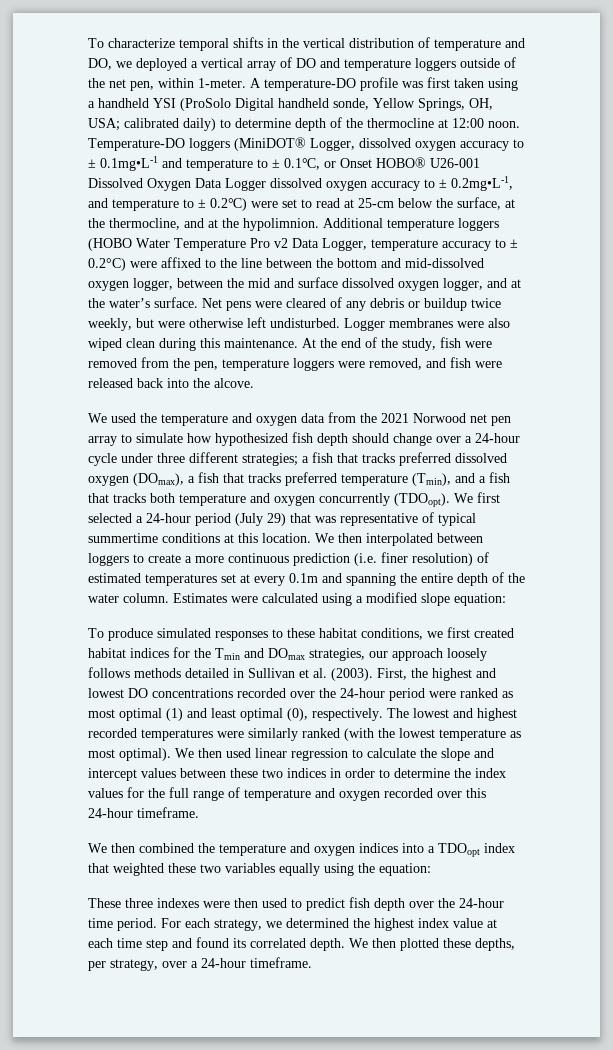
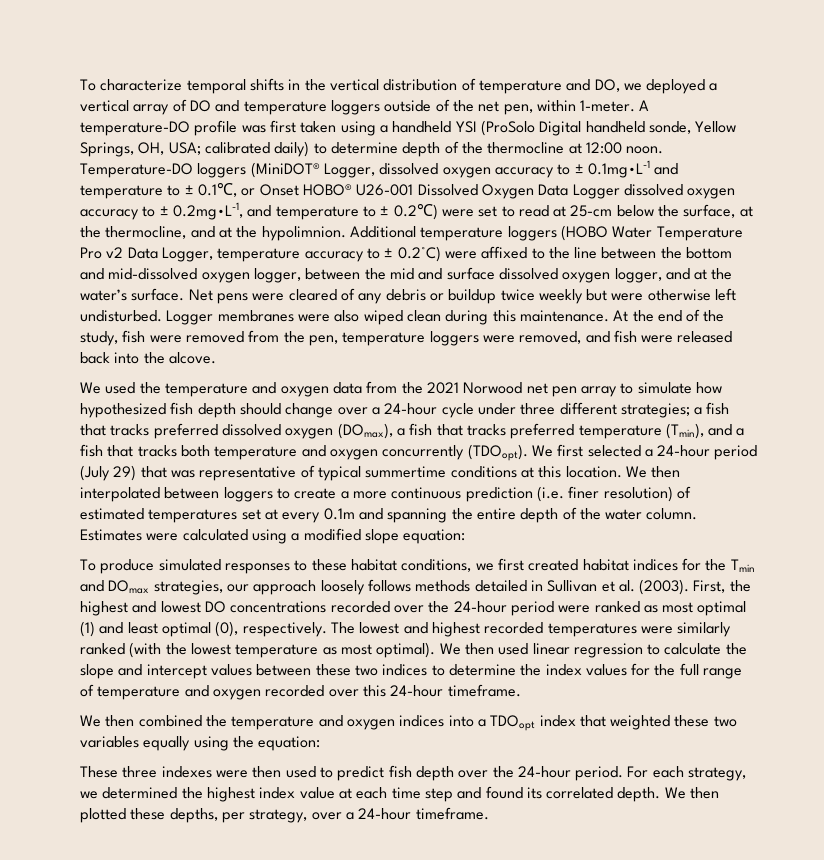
- Net pens were cleared of any debris or buildup twice weekly, but were otherwise left undisturbed.
+ Net pens were cleared of any debris or buildup twice weekly but were otherwise left undisturbed.
- We then used linear regression to calculate the slope and intercept values between these two indices in order to determine the index values for the full range of temperature and oxygen recorded over this 24-hour timeframe.
+ We then used linear regression to calculate the slope and intercept values between these two indices to determine the index values for the full range of temperature and oxygen recorded over this 24-hour timeframe.
- These three indexes were then used to predict fish depth over the 24-hour time period.
+ These three indexes were then used to predict fish depth over the 24-hour period.

